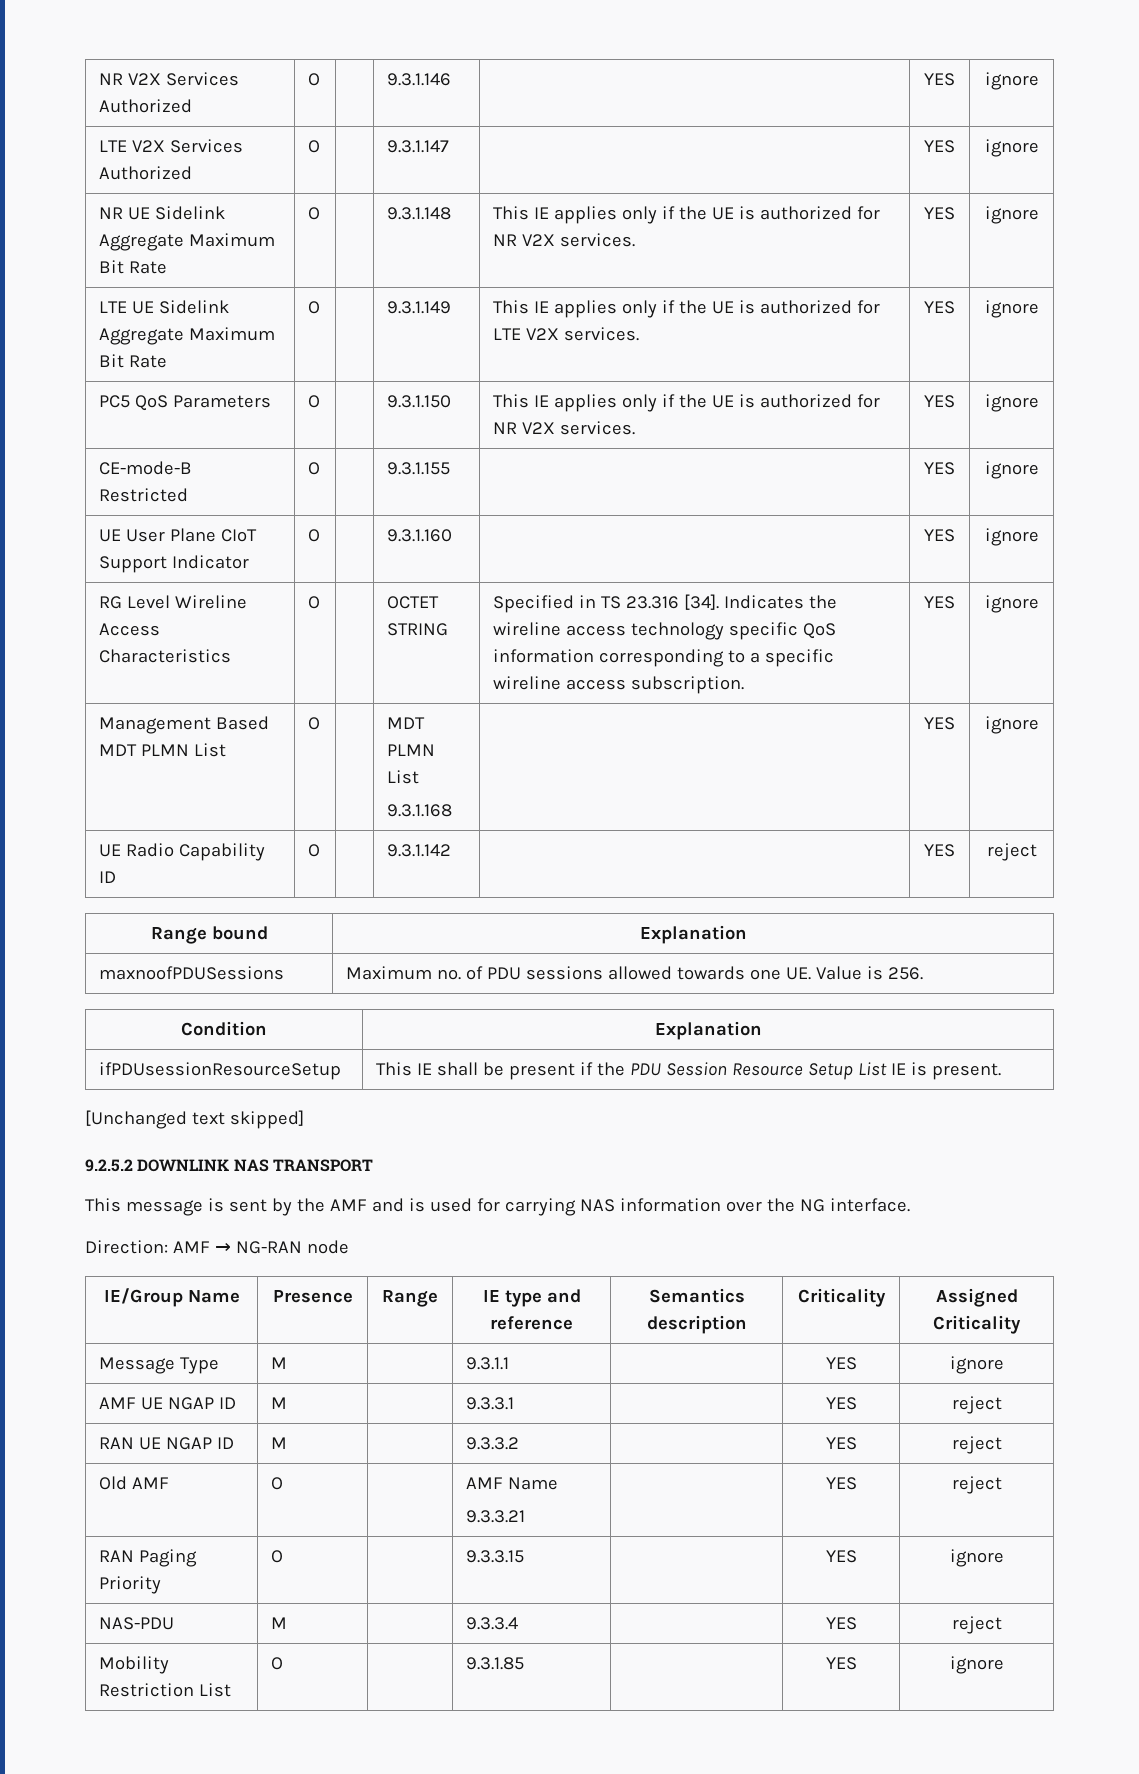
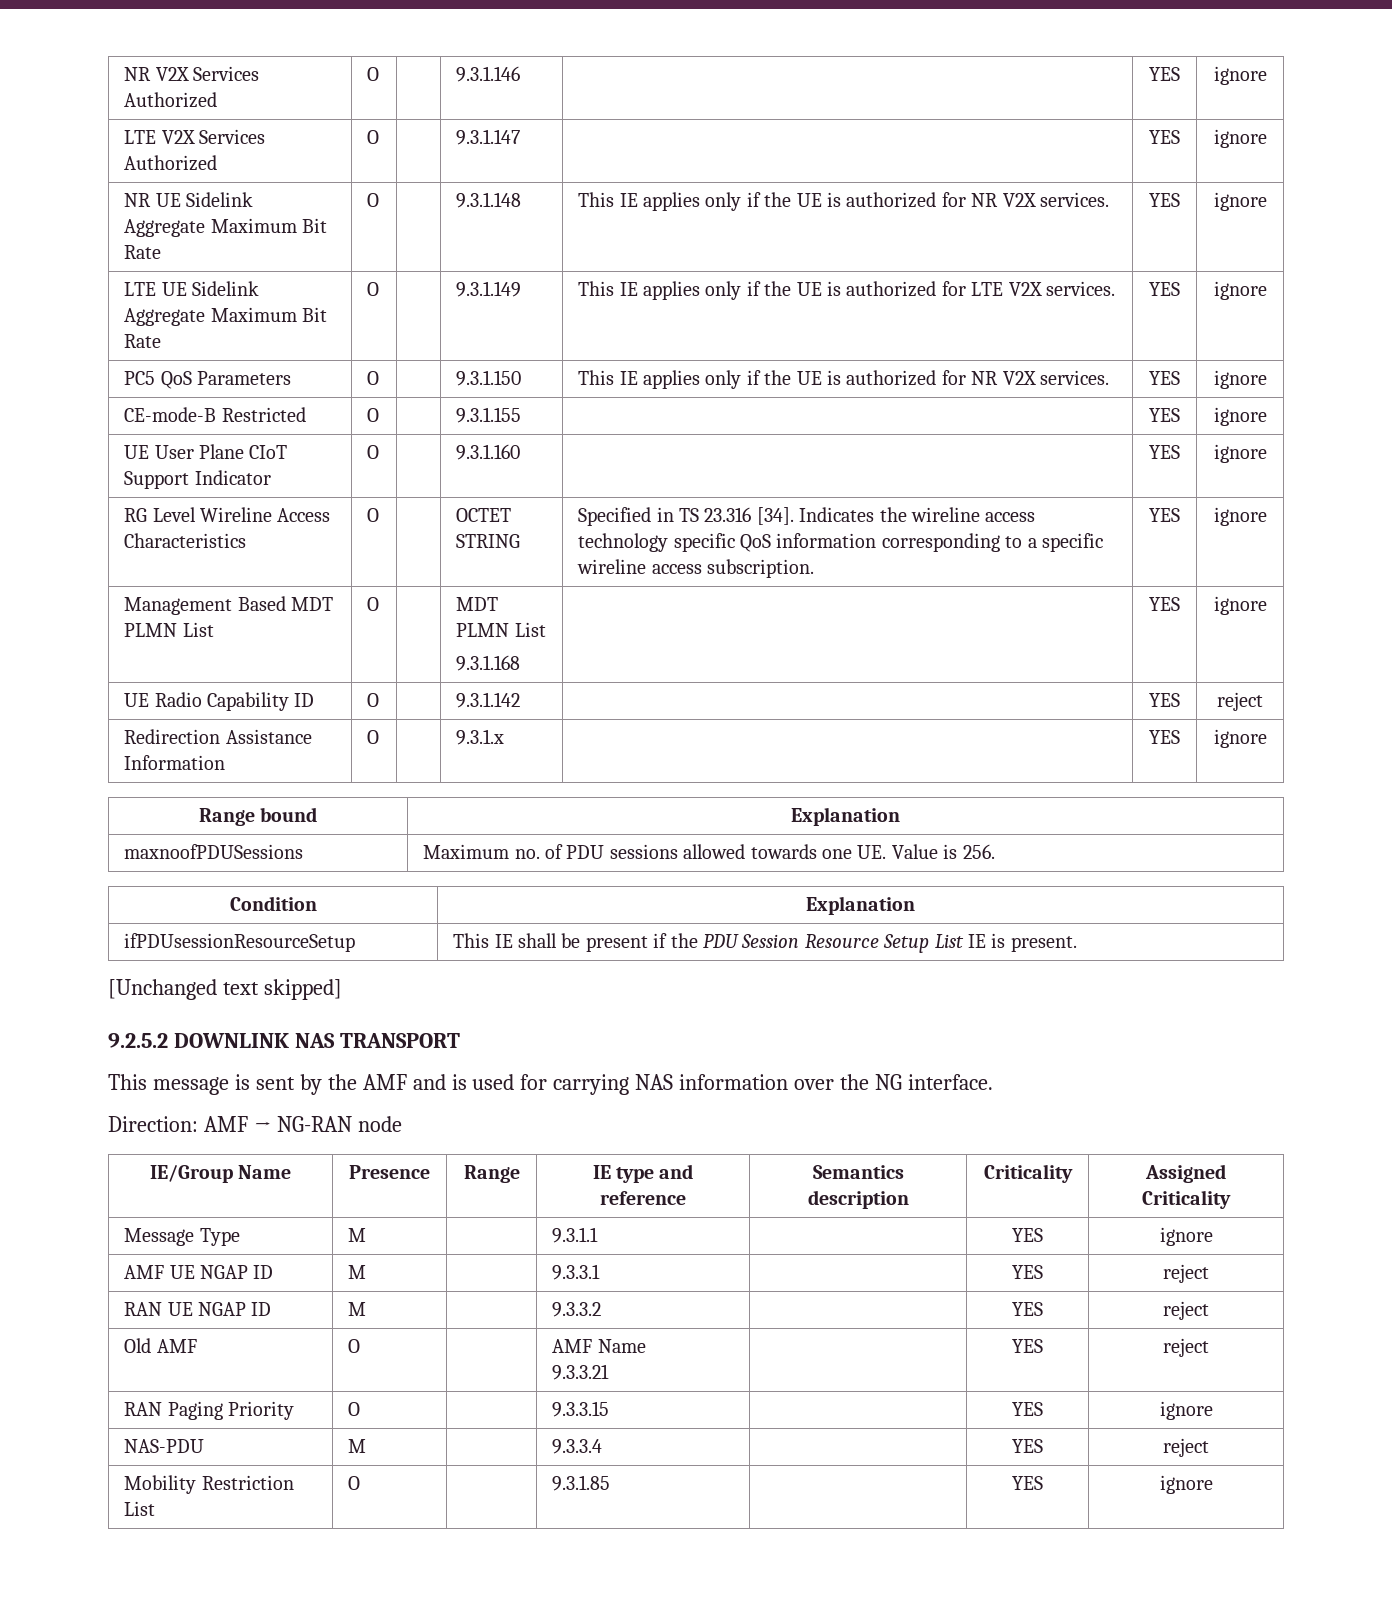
+ Redirection Assistance Information | O | | 9.3.1.x | | YES | ignore

